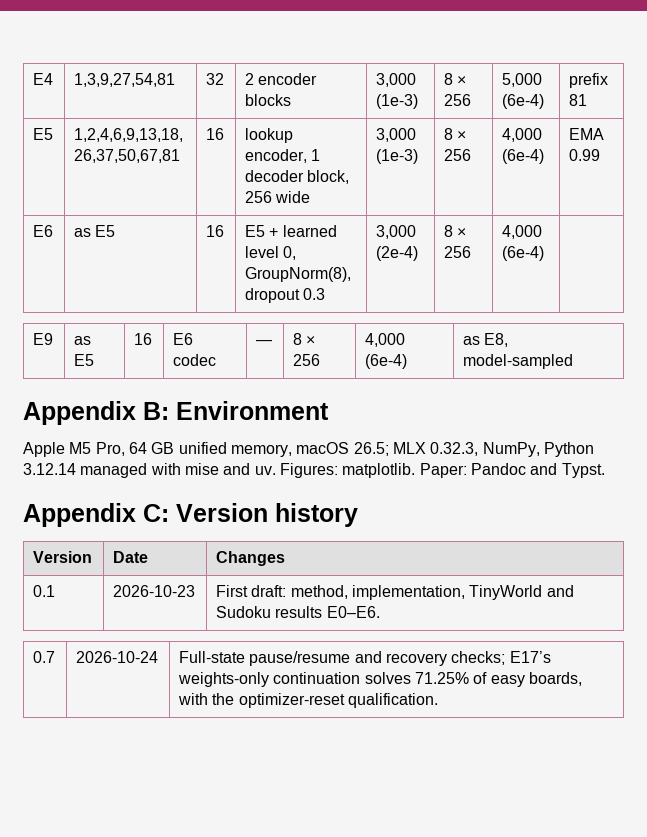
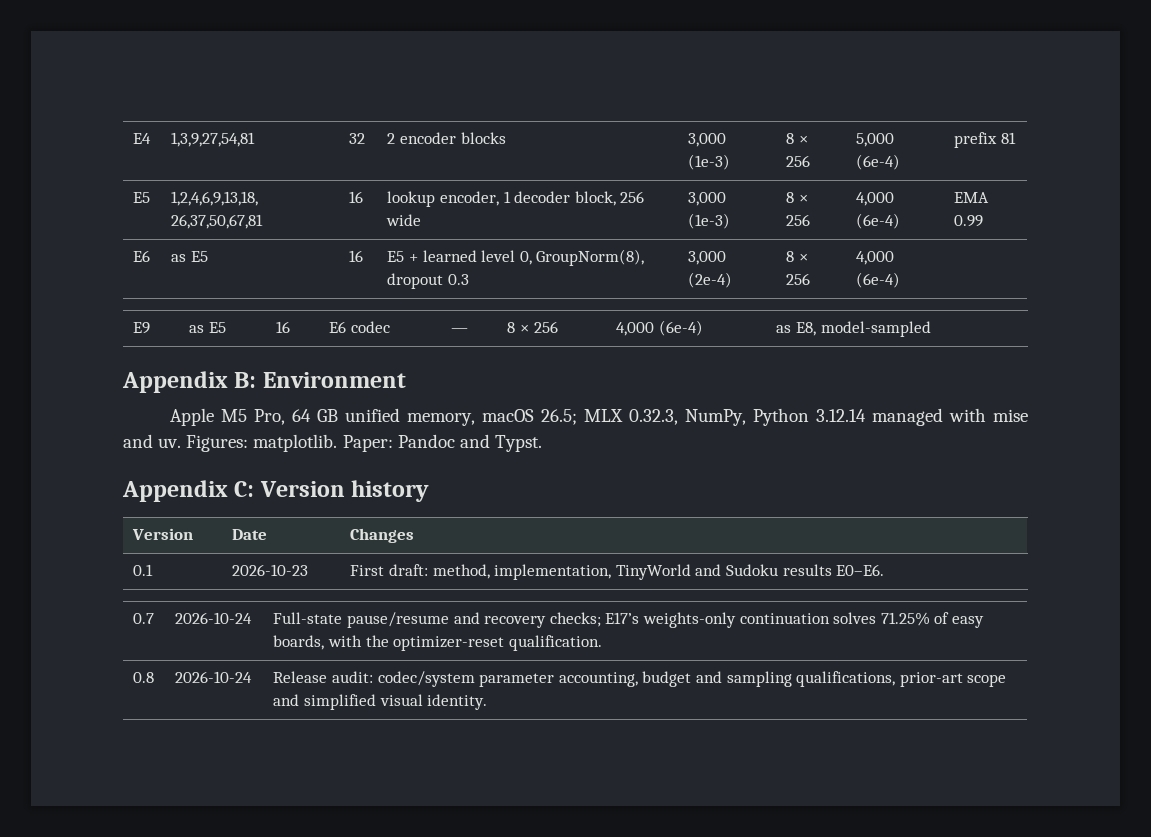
+ 0.8 | 2026-10-24 | Release audit: codec/system parameter accounting, budget and sampling qualifications, prior-art scope and simplified visual identity.

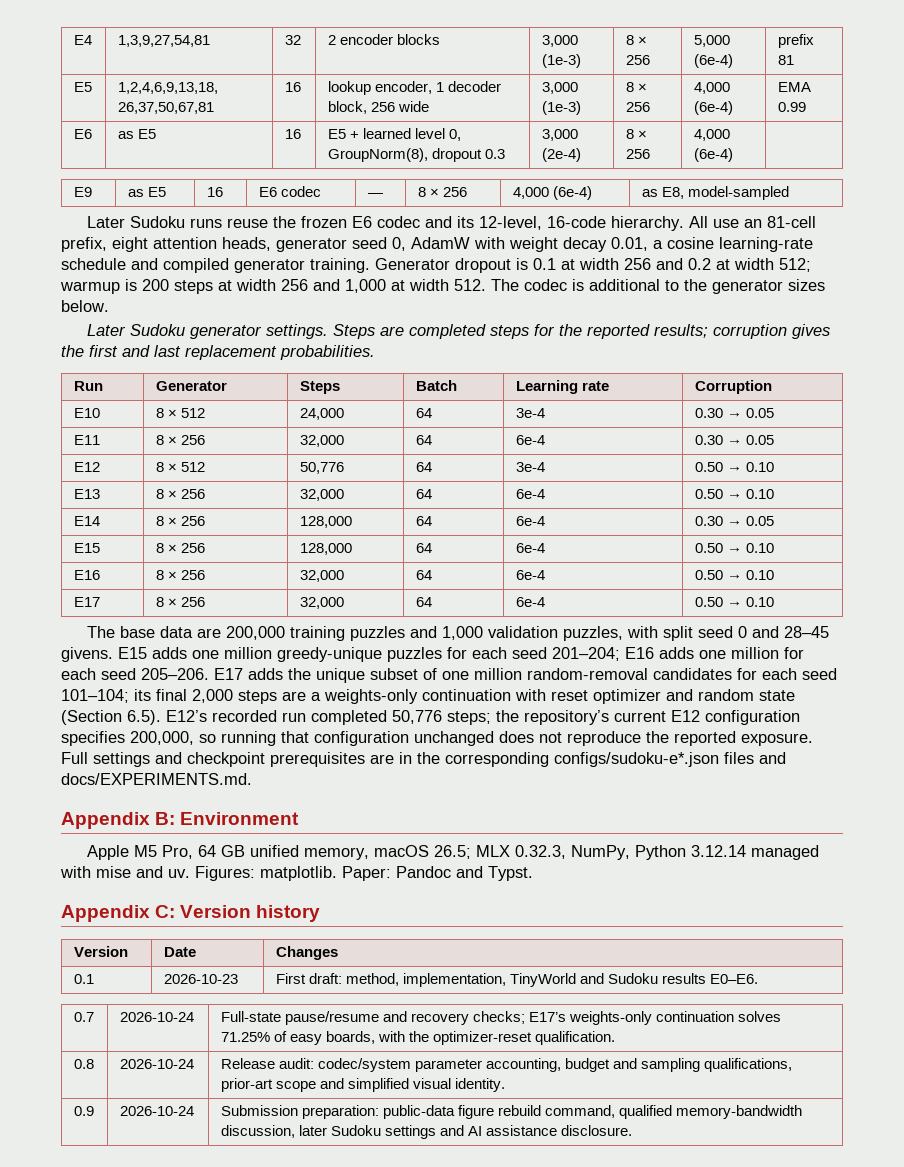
+ Later Sudoku runs reuse the frozen E6 codec and its 12-level, 16-code hierarchy. All use an 81-cell prefix, eight attention heads, generator seed 0, AdamW with weight decay 0.01, a cosine learning-rate schedule and compiled generator training. Generator dropout is 0.1 at width 256 and 0.2 at width 512; warmup is 200 steps at width 256 and 1,000 at width 512. The codec is additional to the generator sizes below.
+ Later Sudoku generator settings. Steps are completed steps for the reported results; corruption gives the first and last replacement probabilities.
+ Run | Generator | Steps | Batch | Learning rate | Corruption
+ E10 | 8 × 512 | 24,000 | 64 | 3e-4 | 0.30 → 0.05
+ E11 | 8 × 256 | 32,000 | 64 | 6e-4 | 0.30 → 0.05
+ E12 | 8 × 512 | 50,776 | 64 | 3e-4 | 0.50 → 0.10
+ E13 | 8 × 256 | 32,000 | 64 | 6e-4 | 0.50 → 0.10
+ E14 | 8 × 256 | 128,000 | 64 | 6e-4 | 0.30 → 0.05
+ E15 | 8 × 256 | 128,000 | 64 | 6e-4 | 0.50 → 0.10
+ E16 | 8 × 256 | 32,000 | 64 | 6e-4 | 0.50 → 0.10
+ E17 | 8 × 256 | 32,000 | 64 | 6e-4 | 0.50 → 0.10
+ The base data are 200,000 training puzzles and 1,000 validation puzzles, with split seed 0 and 28–45 givens. E15 adds one million greedy-unique puzzles for each seed 201–204; E16 adds one million for each seed 205–206. E17 adds the unique subset of one million random-removal candidates for each seed 101–104; its final 2,000 steps are a weights-only continuation with reset optimizer and random state (Section 6.5). E12’s recorded run completed 50,776 steps; the repository’s current E12 configuration specifies 200,000, so running that configuration unchanged does not reproduce the reported exposure. Full settings and checkpoint prerequisites are in the corresponding configs/sudoku-e*.json files and docs/EXPERIMENTS.md.
+ 0.9 | 2026-10-24 | Submission preparation: public-data figure rebuild command, qualified memory-bandwidth discussion, later Sudoku settings and AI assistance disclosure.

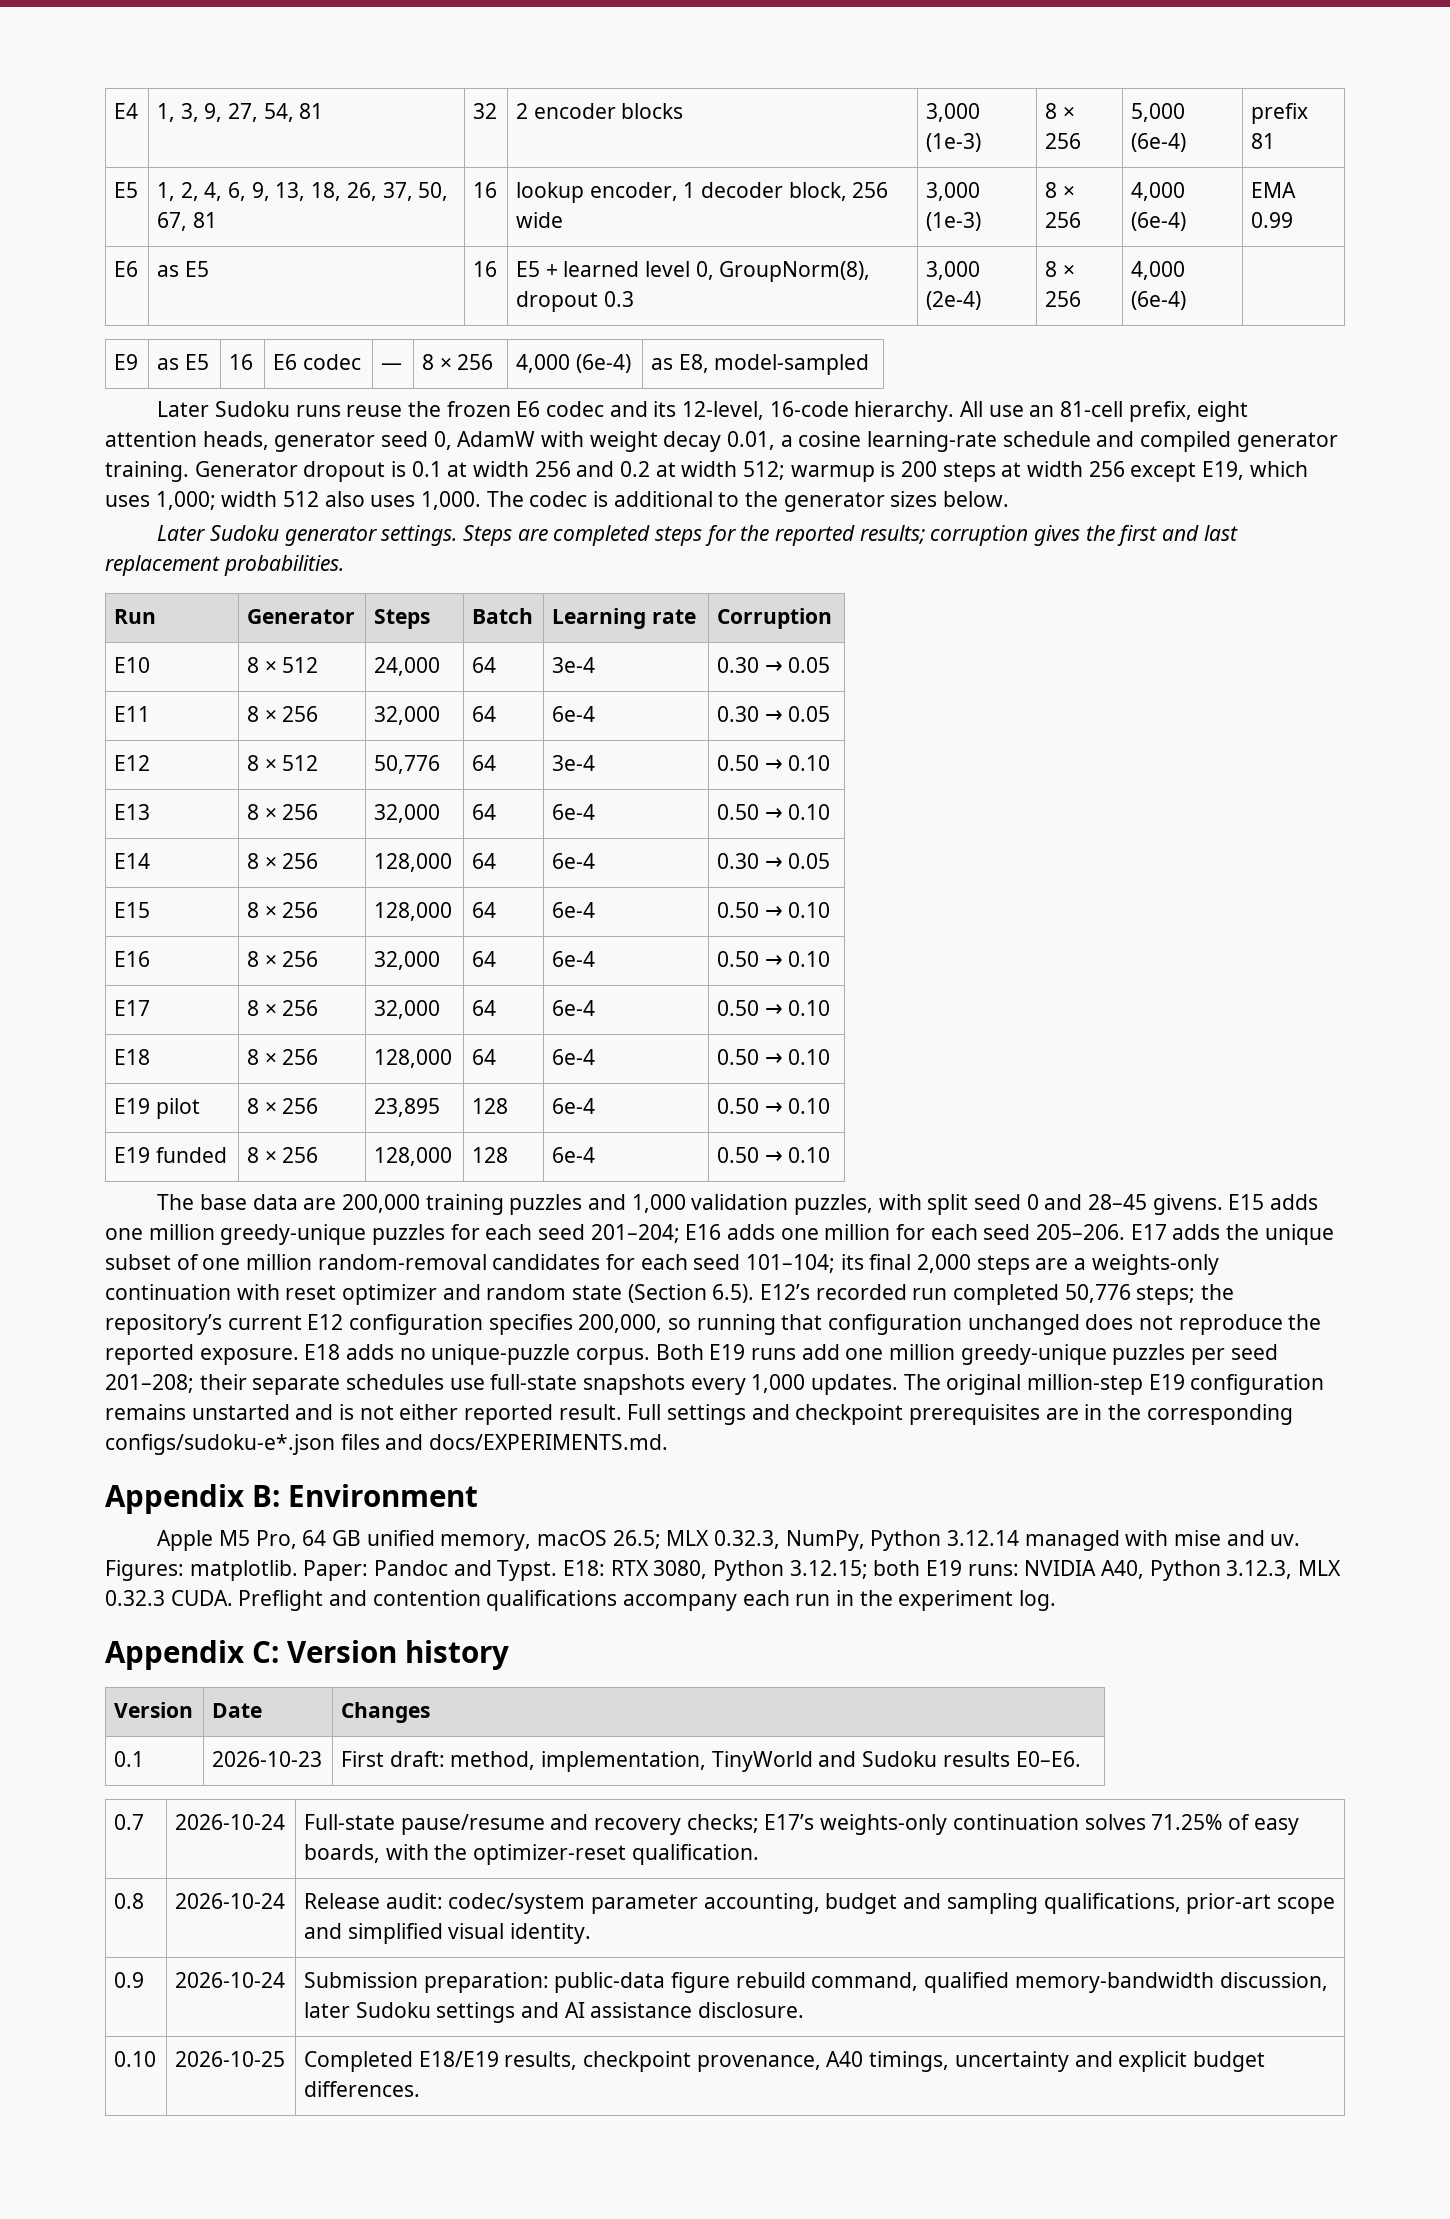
- E4 | 1,3,9,27,54,81 | 32 | 2 encoder blocks | 3,000 (1e-3) | 8 × 256 | 5,000 (6e-4) | prefix 81
+ E4 | 1, 3, 9, 27, 54, 81 | 32 | 2 encoder blocks | 3,000 (1e-3) | 8 × 256 | 5,000 (6e-4) | prefix 81
- E5 | 1,2,4,6,9,13,18, 26,37,50,67,81 | 16 | lookup encoder, 1 decoder block, 256 wide | 3,000 (1e-3) | 8 × 256 | 4,000 (6e-4) | EMA 0.99
+ E5 | 1, 2, 4, 6, 9, 13, 18, 26, 37, 50, 67, 81 | 16 | lookup encoder, 1 decoder block, 256 wide | 3,000 (1e-3) | 8 × 256 | 4,000 (6e-4) | EMA 0.99
- Generator dropout is 0.1 at width 256 and 0.2 at width 512; warmup is 200 steps at width 256 and 1,000 at width 512. The codec is additional to the generator sizes below.
+ Generator dropout is 0.1 at width 256 and 0.2 at width 512; warmup is 200 steps at width 256 except E19, which uses 1,000; width 512 also uses 1,000. The codec is additional to the generator sizes below.
+ E18 | 8 × 256 | 128,000 | 64 | 6e-4 | 0.50 → 0.10
+ E19 pilot | 8 × 256 | 23,895 | 128 | 6e-4 | 0.50 → 0.10
+ E19 funded | 8 × 256 | 128,000 | 128 | 6e-4 | 0.50 → 0.10
+ E18 adds no unique-puzzle corpus. Both E19 runs add one million greedy-unique puzzles per seed 201–208; their separate schedules use full-state snapshots every 1,000 updates. The original million-step E19 configuration remains unstarted and is not either reported result.
+ E18: RTX 3080, Python 3.12.15; both E19 runs: NVIDIA A40, Python 3.12.3, MLX 0.32.3 CUDA. Preflight and contention qualifications accompany each run in the experiment log.
+ 0.10 | 2026-10-25 | Completed E18/E19 results, checkpoint provenance, A40 timings, uncertainty and explicit budget differences.

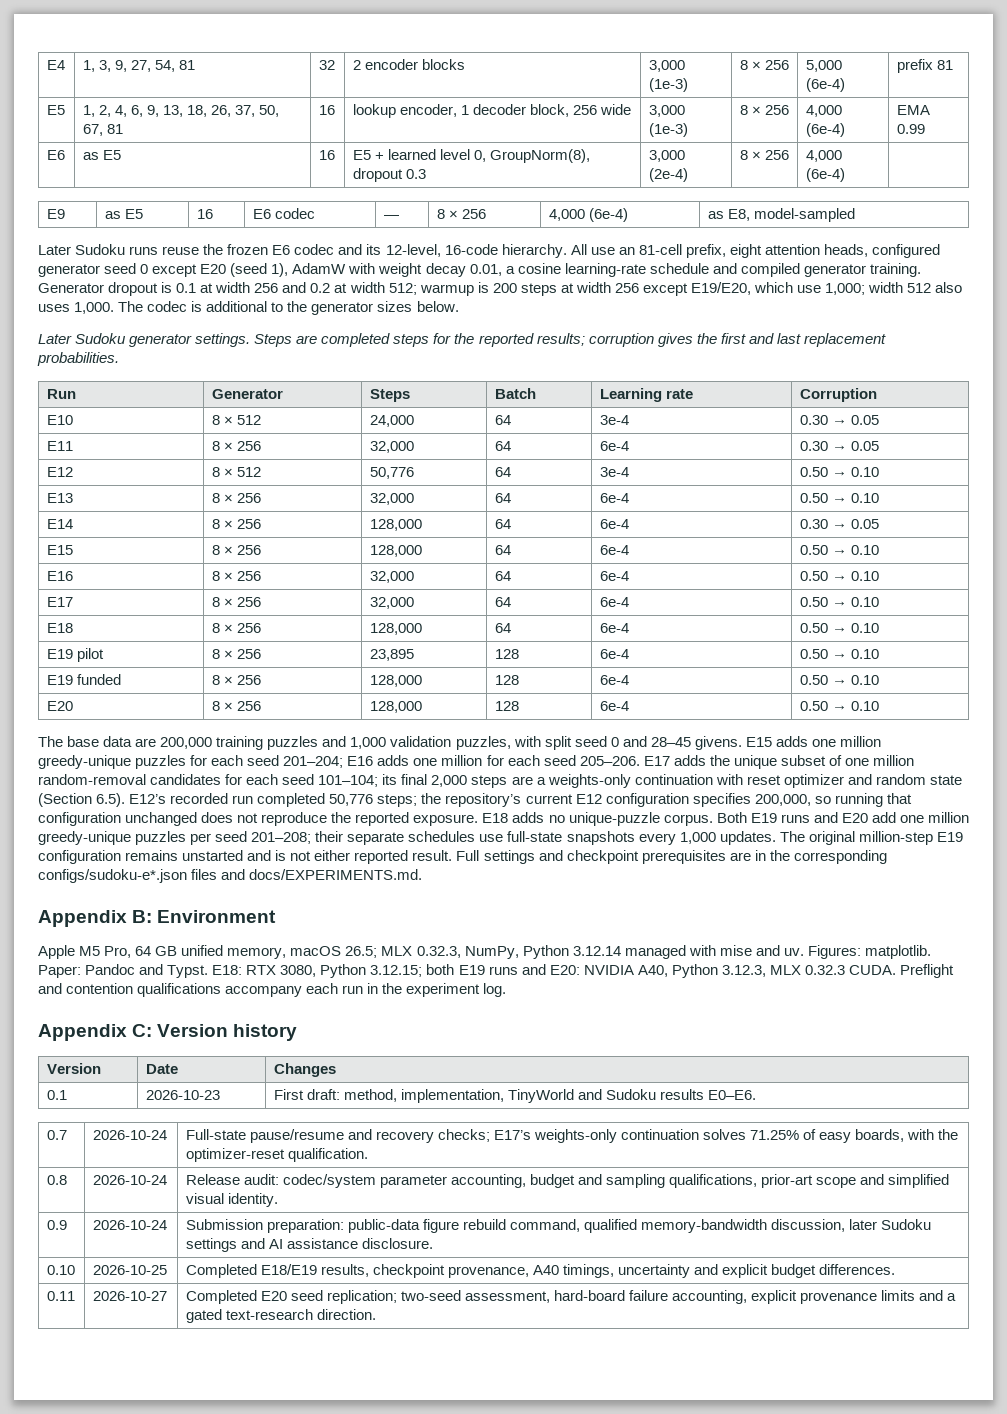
- All use an 81-cell prefix, eight attention heads, generator seed 0, AdamW with weight decay 0.01, a cosine learning-rate schedule and compiled generator training.
+ All use an 81-cell prefix, eight attention heads, configured generator seed 0 except E20 (seed 1), AdamW with weight decay 0.01, a cosine learning-rate schedule and compiled generator training.
- Generator dropout is 0.1 at width 256 and 0.2 at width 512; warmup is 200 steps at width 256 except E19, which uses 1,000; width 512 also uses 1,000.
+ Generator dropout is 0.1 at width 256 and 0.2 at width 512; warmup is 200 steps at width 256 except E19/E20, which use 1,000; width 512 also uses 1,000.
+ E20 | 8 × 256 | 128,000 | 128 | 6e-4 | 0.50 → 0.10
- Both E19 runs add one million greedy-unique puzzles per seed 201–208; their separate schedules use full-state snapshots every 1,000 updates.
+ Both E19 runs and E20 add one million greedy-unique puzzles per seed 201–208; their separate schedules use full-state snapshots every 1,000 updates.
- E18: RTX 3080, Python 3.12.15; both E19 runs: NVIDIA A40, Python 3.12.3, MLX 0.32.3 CUDA.
+ E18: RTX 3080, Python 3.12.15; both E19 runs and E20: NVIDIA A40, Python 3.12.3, MLX 0.32.3 CUDA.
+ 0.11 | 2026-10-27 | Completed E20 seed replication; two-seed assessment, hard-board failure accounting, explicit provenance limits and a gated text-research direction.

